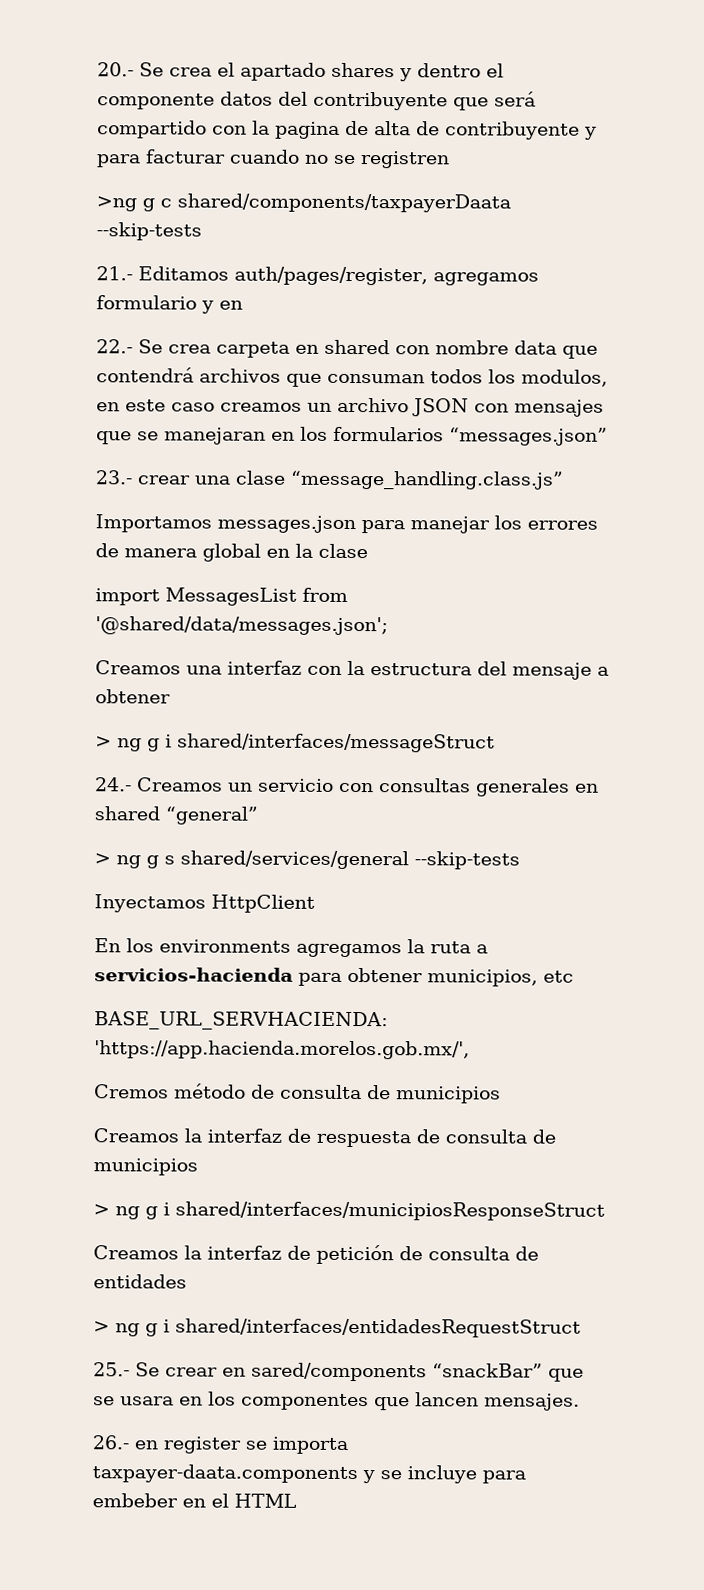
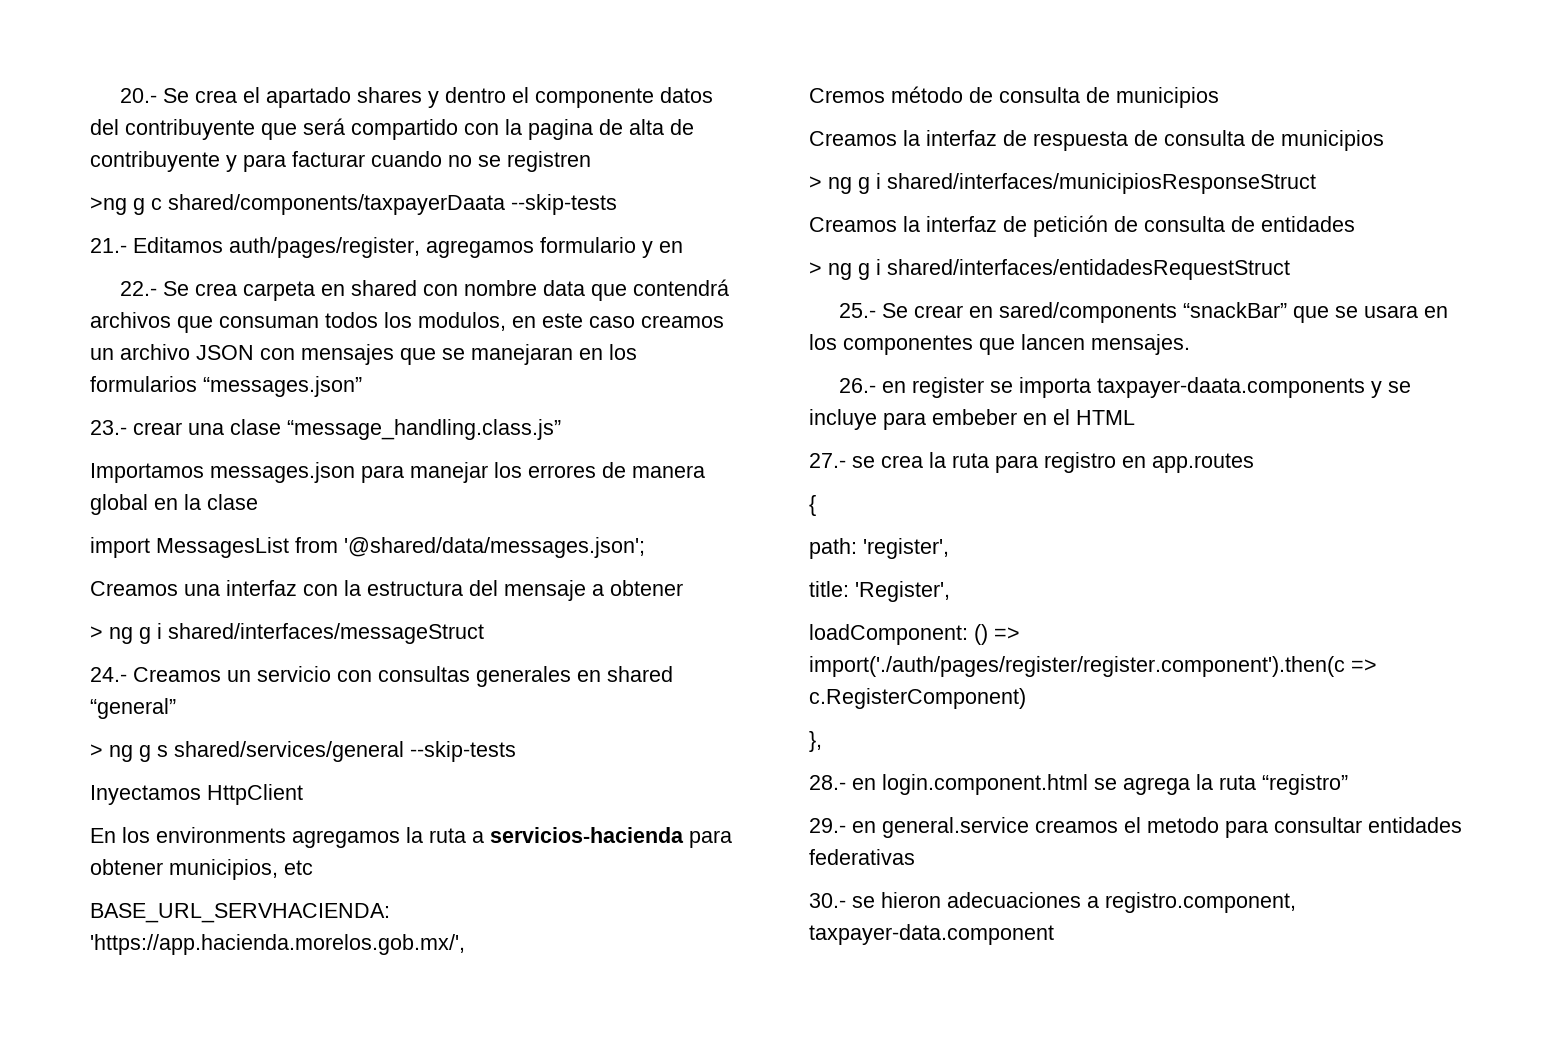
+ 27.- se crea la ruta para registro en app.routes
+ {
+ path: 'register',
+ title: 'Register',
+ loadComponent: () => import('./auth/pages/register/register.component').then(c => c.RegisterComponent)
+ },
+ 28.- en login.component.html se agrega la ruta “registro”
+ 29.- en general.service creamos el metodo para consultar entidades federativas
+ 30.- se hieron adecuaciones a registro.component, taxpayer-data.component

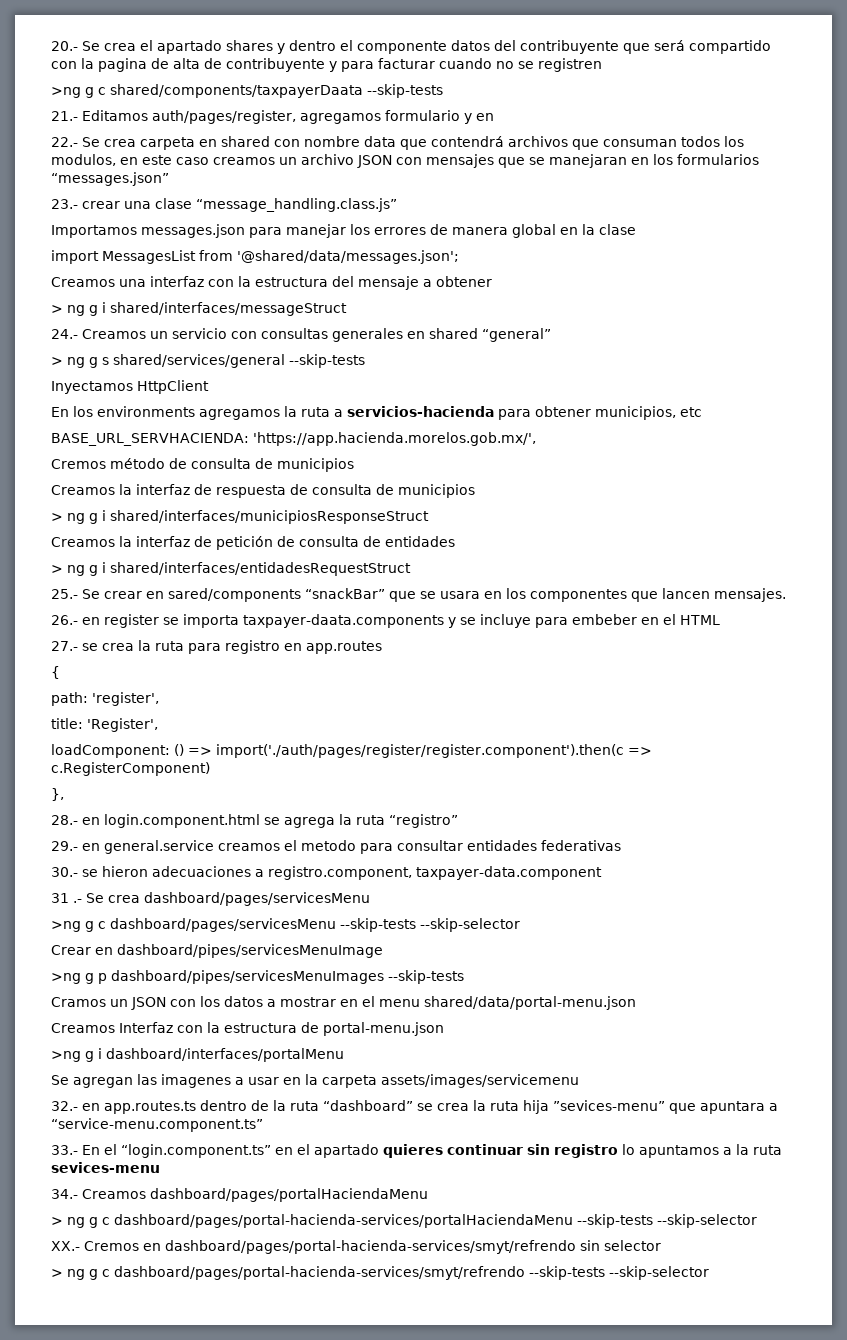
+ 31 .- Se crea dashboard/pages/servicesMenu
+ >ng g c dashboard/pages/servicesMenu --skip-tests --skip-selector
+ Crear en dashboard/pipes/servicesMenuImage
+ >ng g p dashboard/pipes/servicesMenuImages --skip-tests
+ Cramos un JSON con los datos a mostrar en el menu shared/data/portal-menu.json
+ Creamos Interfaz con la estructura de portal-menu.json
+ >ng g i dashboard/interfaces/portalMenu
+ Se agregan las imagenes a usar en la carpeta assets/images/servicemenu
+ 32.- en app.routes.ts dentro de la ruta “dashboard” se crea la ruta hija ”sevices-menu” que apuntara a “service-menu.component.ts”
+ 33.- En el “login.component.ts” en el apartado quieres continuar sin registro lo apuntamos a la ruta sevices-menu
+ 34.- Creamos dashboard/pages/portalHaciendaMenu
+ > ng g c dashboard/pages/portal-hacienda-services/portalHaciendaMenu --skip-tests --skip-selector
+ XX.- Cremos en dashboard/pages/portal-hacienda-services/smyt/refrendo sin selector
+ > ng g c dashboard/pages/portal-hacienda-services/smyt/refrendo --skip-tests --skip-selector

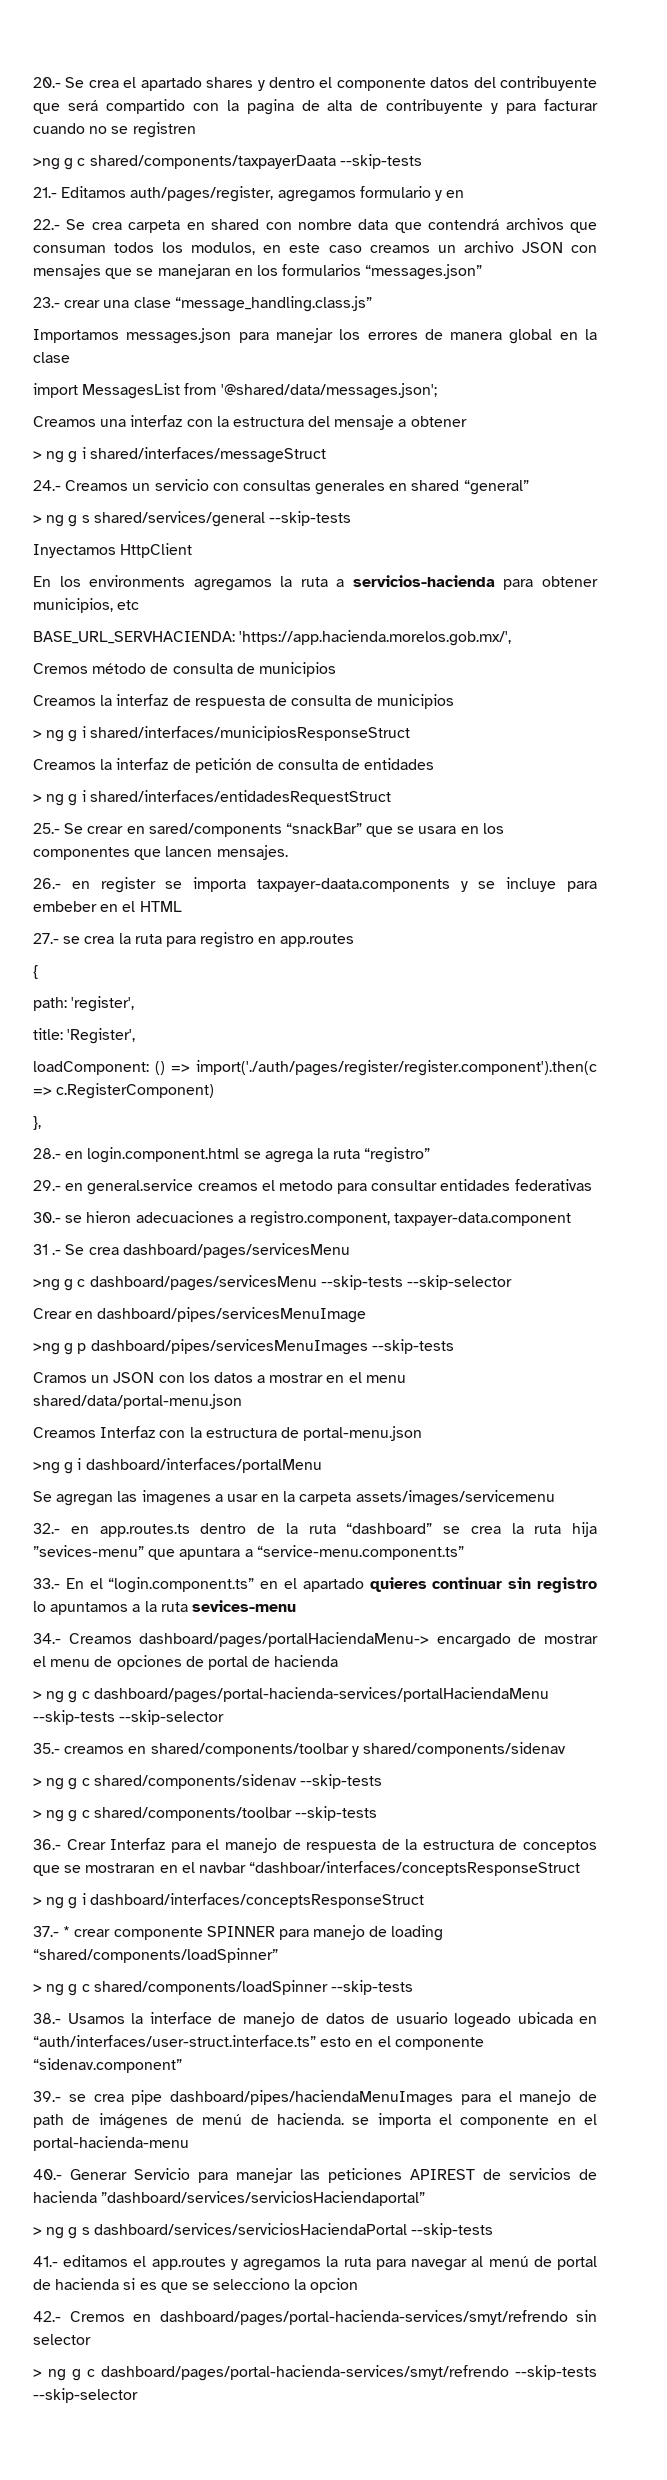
- 34.- Creamos dashboard/pages/portalHaciendaMenu
+ 34.- Creamos dashboard/pages/portalHaciendaMenu-> encargado de mostrar el menu de opciones de portal de hacienda
- XX.- Cremos en dashboard/pages/portal-hacienda-services/smyt/refrendo sin selector
+ 35.- creamos en shared/components/toolbar y shared/components/sidenav
+ > ng g c shared/components/sidenav --skip-tests
+ > ng g c shared/components/toolbar --skip-tests
+ 36.- Crear Interfaz para el manejo de respuesta de la estructura de conceptos que se mostraran en el navbar “dashboar/interfaces/conceptsResponseStruct
+ > ng g i dashboard/interfaces/conceptsResponseStruct
+ 37.- * crear componente SPINNER para manejo de loading “shared/components/loadSpinner”
+ > ng g c shared/components/loadSpinner --skip-tests
+ 38.- Usamos la interface de manejo de datos de usuario logeado ubicada en “auth/interfaces/user-struct.interface.ts” esto en el componente “sidenav.component”
+ 39.- se crea pipe dashboard/pipes/haciendaMenuImages para el manejo de path de imágenes de menú de hacienda. se importa el componente en el portal-hacienda-menu
+ 40.- Generar Servicio para manejar las peticiones APIREST de servicios de hacienda ”dashboard/services/serviciosHaciendaportal”
+ > ng g s dashboard/services/serviciosHaciendaPortal --skip-tests
+ 41.- editamos el app.routes y agregamos la ruta para navegar al menú de portal de hacienda si es que se selecciono la opcion
+ 42.- Cremos en dashboard/pages/portal-hacienda-services/smyt/refrendo sin selector

